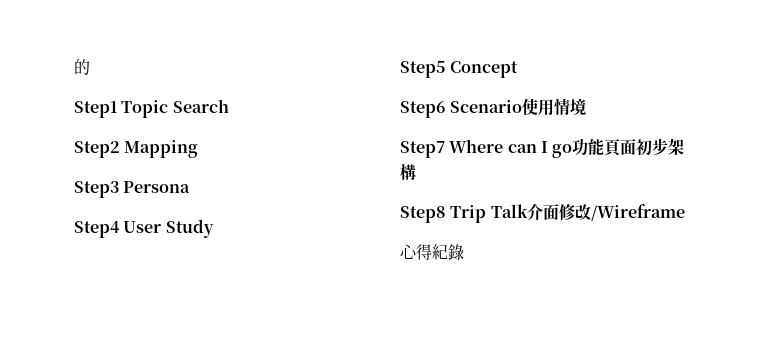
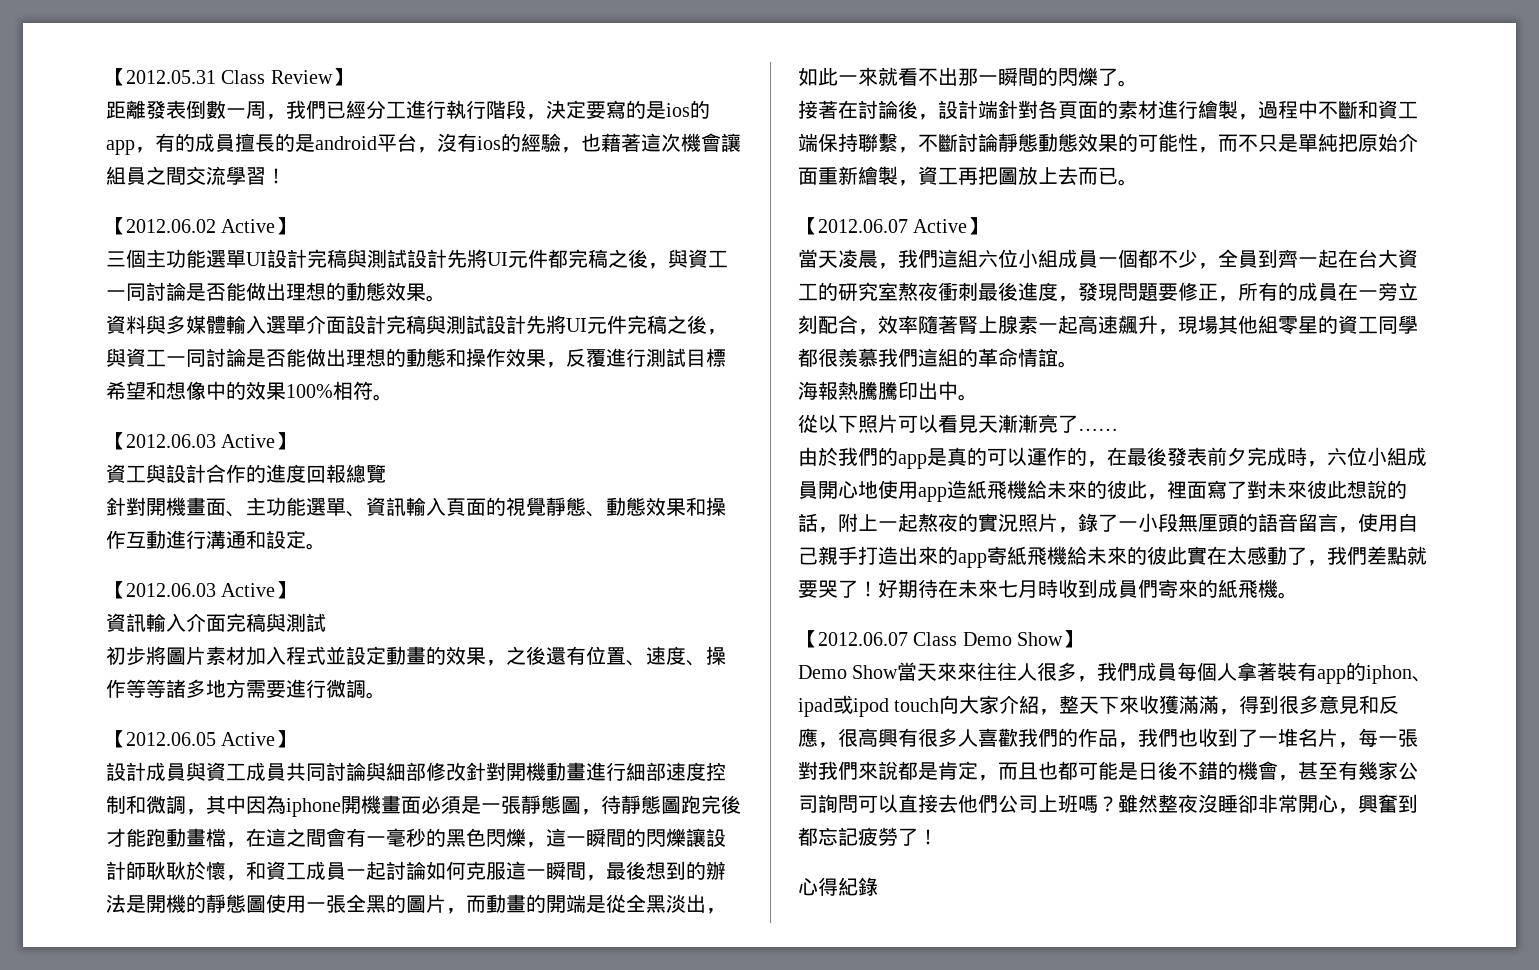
- 的
- Step1 Topic Search
- Step2 Mapping
- Step3 Persona
- Step4 User Study
- Step5 Concept
- Step6 Scenario使用情境
- Step7 Where can I go功能頁面初步架構
- Step8 Trip Talk介面修改/Wireframe
+ 【2012.05.31 Class Review】
+ 距離發表倒數一周，我們已經分工進行執行階段，決定要寫的是ios的app，有的成員擅長的是android平台，沒有ios的經驗，也藉著這次機會讓組員之間交流學習！
+ 【2012.06.02 Active】
+ 三個主功能選單UI設計完稿與測試設計先將UI元件都完稿之後，與資工一同討論是否能做出理想的動態效果。
+ 資料與多媒體輸入選單介面設計完稿與測試設計先將UI元件完稿之後，與資工一同討論是否能做出理想的動態和操作效果，反覆進行測試目標希望和想像中的效果100%相符。
+ 【2012.06.03 Active】
+ 資工與設計合作的進度回報總覽
+ 針對開機畫面、主功能選單、資訊輸入頁面的視覺靜態、動態效果和操作互動進行溝通和設定。
+ 【2012.06.03 Active】
+ 資訊輸入介面完稿與測試
+ 初步將圖片素材加入程式並設定動畫的效果，之後還有位置、速度、操作等等諸多地方需要進行微調。
+ 【2012.06.05 Active】
+ 設計成員與資工成員共同討論與細部修改針對開機動畫進行細部速度控制和微調，其中因為iphone開機畫面必須是一張靜態圖，待靜態圖跑完後才能跑動畫檔，在這之間會有一毫秒的黑色閃爍，這一瞬間的閃爍讓設計師耿耿於懷，和資工成員一起討論如何克服這一瞬間，最後想到的辦法是開機的靜態圖使用一張全黑的圖片，而動畫的開端是從全黑淡出，如此一來就看不出那一瞬間的閃爍了。
+ 接著在討論後，設計端針對各頁面的素材進行繪製，過程中不斷和資工端保持聯繫，不斷討論靜態動態效果的可能性，而不只是單純把原始介面重新繪製，資工再把圖放上去而已。
+ 【2012.06.07 Active】
+ 當天凌晨，我們這組六位小組成員一個都不少，全員到齊一起在台大資工的研究室熬夜衝刺最後進度，發現問題要修正，所有的成員在一旁立刻配合，效率隨著腎上腺素一起高速飆升，現場其他組零星的資工同學都很羨慕我們這組的革命情誼。
+ 海報熱騰騰印出中。
+ 從以下照片可以看見天漸漸亮了……
+ 由於我們的app是真的可以運作的，在最後發表前夕完成時，六位小組成員開心地使用app造紙飛機給未來的彼此，裡面寫了對未來彼此想說的話，附上一起熬夜的實況照片，錄了一小段無厘頭的語音留言，使用自己親手打造出來的app寄紙飛機給未來的彼此實在太感動了，我們差點就要哭了！好期待在未來七月時收到成員們寄來的紙飛機。
+ 【2012.06.07 Class Demo Show】
+ Demo Show當天來來往往人很多，我們成員每個人拿著裝有app的iphon、ipad或ipod touch向大家介紹，整天下來收獲滿滿，得到很多意見和反應，很高興有很多人喜歡我們的作品，我們也收到了一堆名片，每一張對我們來說都是肯定，而且也都可能是日後不錯的機會，甚至有幾家公司詢問可以直接去他們公司上班嗎？雖然整夜沒睡卻非常開心，興奮到都忘記疲勞了！

